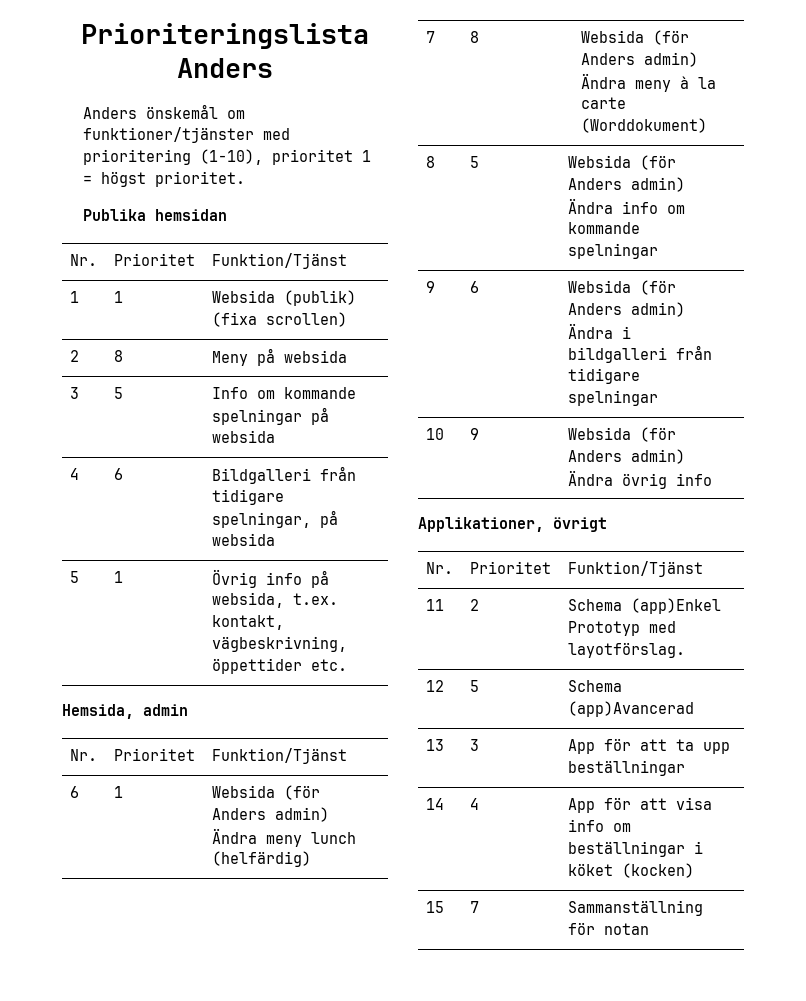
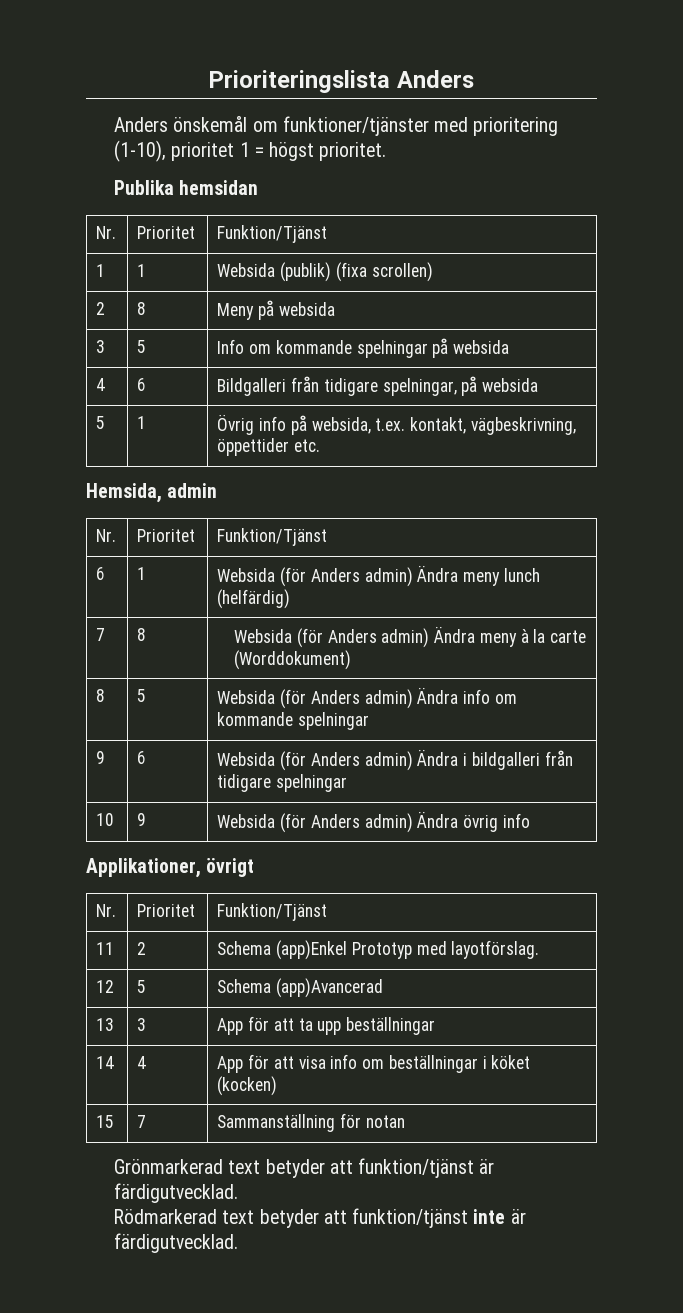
+ Grönmarkerad text betyder att funktion/tjänst är färdigutvecklad.
+ Rödmarkerad text betyder att funktion/tjänst inte är färdigutvecklad.

